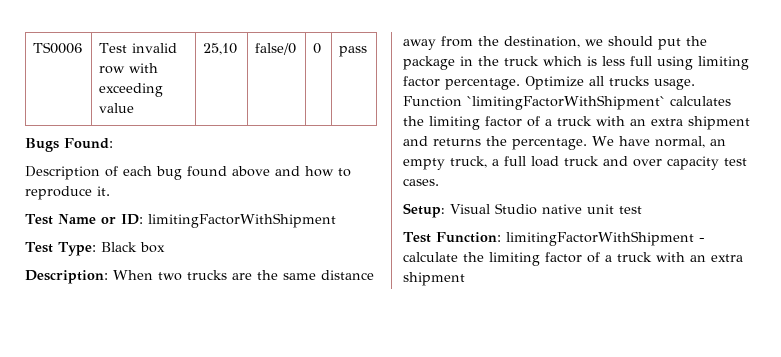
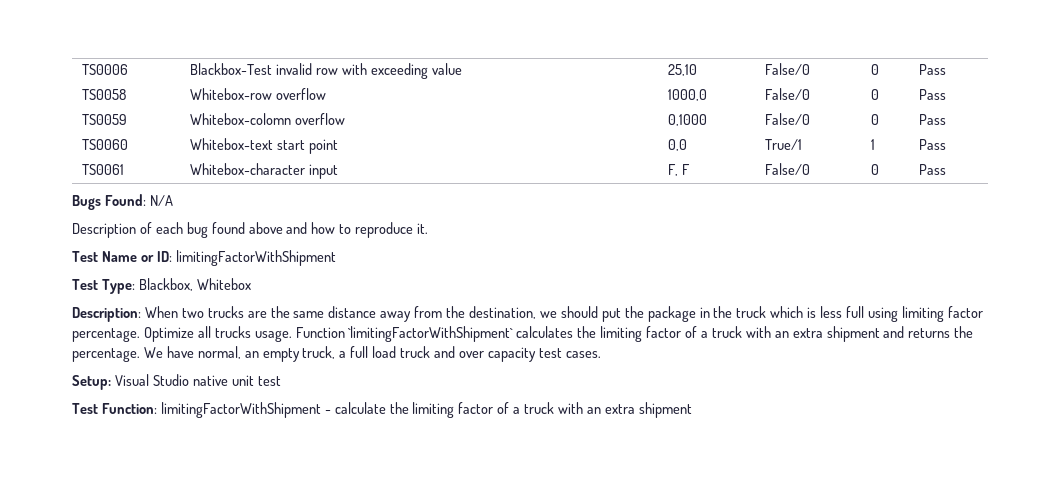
- TS0006 | Test invalid row with exceeding value | 25,10 | false/0 | 0 | pass
+ TS0006 | Blackbox-Test invalid row with exceeding value | 25,10 | False/0 | 0 | Pass
+ TS0058 | Whitebox-row overflow | 1000,0 | False/0 | 0 | Pass
+ TS0059 | Whitebox-colomn overflow | 0,1000 | False/0 | 0 | Pass
+ TS0060 | Whitebox-text start point | 0,0 | True/1 | 1 | Pass
+ TS0061 | Whitebox-character input | F, F | False/0 | 0 | Pass
- Bugs Found:
+ Bugs Found: N/A
- Test Type: Black box
+ Test Type: Blackbox, Whitebox

